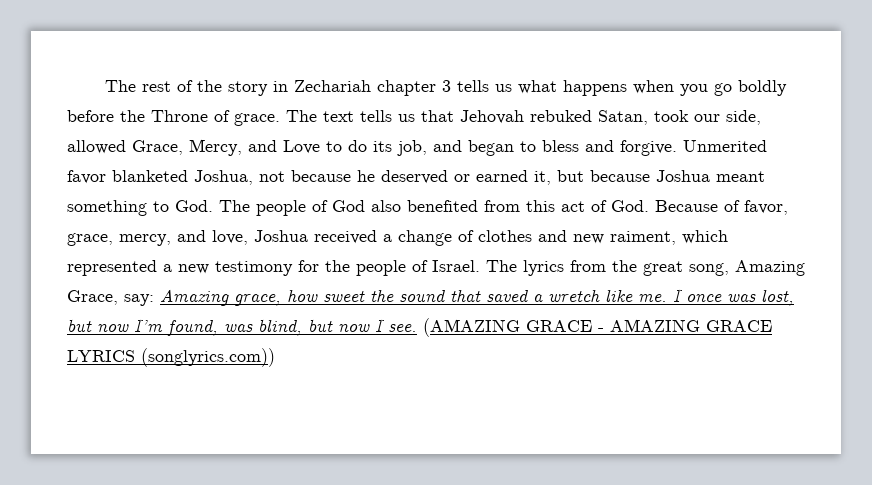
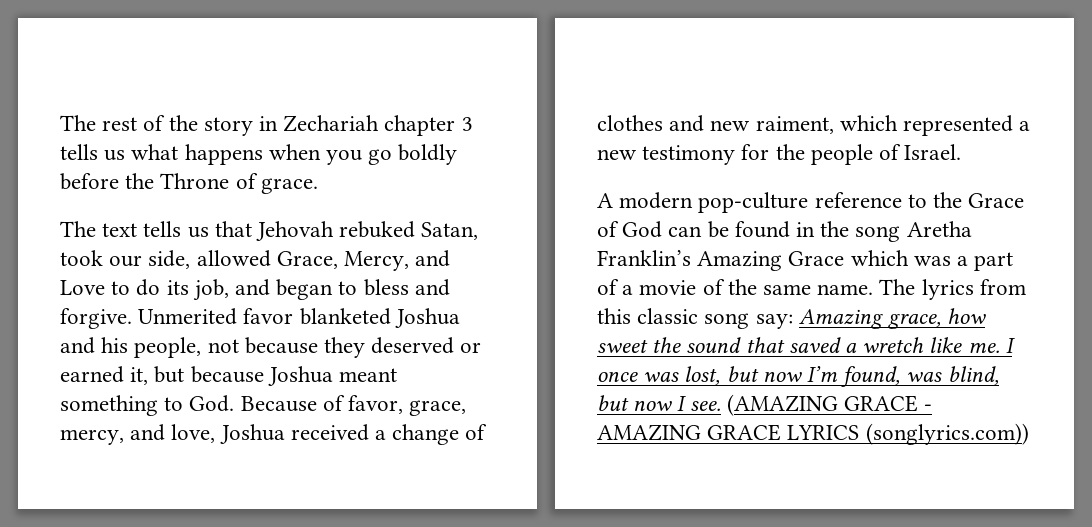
- The rest of the story in Zechariah chapter 3 tells us what happens when you go boldly before the Throne of grace. The text tells us that Jehovah rebuked Satan, took our side, allowed Grace, Mercy, and Love to do its job, and began to bless and forgive.
+ The rest of the story in Zechariah chapter 3 tells us what happens when you go boldly before the Throne of grace.
+ The text tells us that Jehovah rebuked Satan, took our side, allowed Grace, Mercy, and Love to do its job, and began to bless and forgive.
- Unmerited favor blanketed Joshua, not because he deserved or earned it, but because Joshua meant something to God. The people of God also benefited from this act of God. Because of favor, grace, mercy, and love, Joshua received a change of clothes and new raiment, which represented a new testimony for the people of Israel. The lyrics from the great song, Amazing Grace, say: Amazing grace, how sweet the sound that saved a wretch like me.
+ Unmerited favor blanketed Joshua and his people, not because they deserved or earned it, but because Joshua meant something to God. Because of favor, grace, mercy, and love, Joshua received a change of clothes and new raiment, which represented a new testimony for the people of Israel.
+ A modern pop-culture reference to the Grace of God can be found in the song Aretha Franklin’s Amazing Grace which was a part of a movie of the same name. The lyrics from this classic song say: Amazing grace, how sweet the sound that saved a wretch like me.

